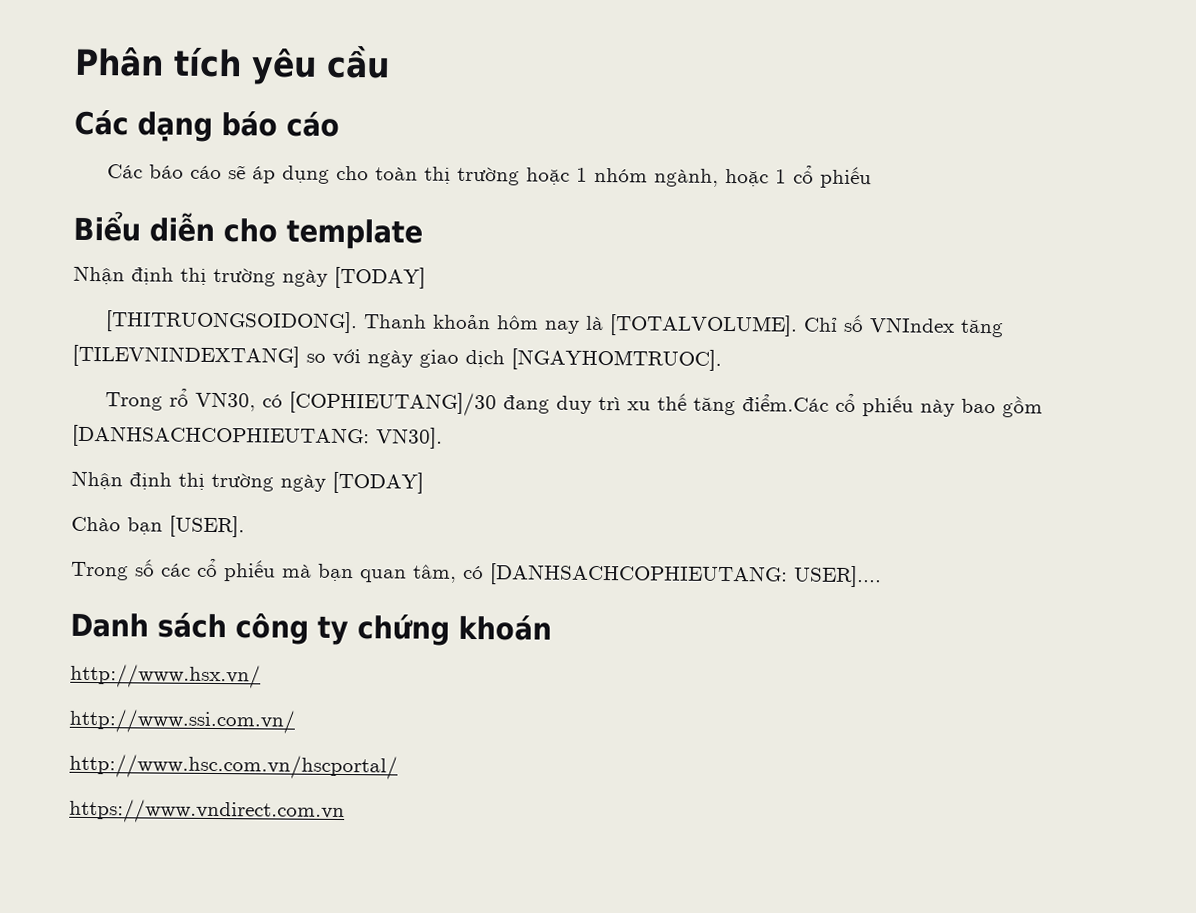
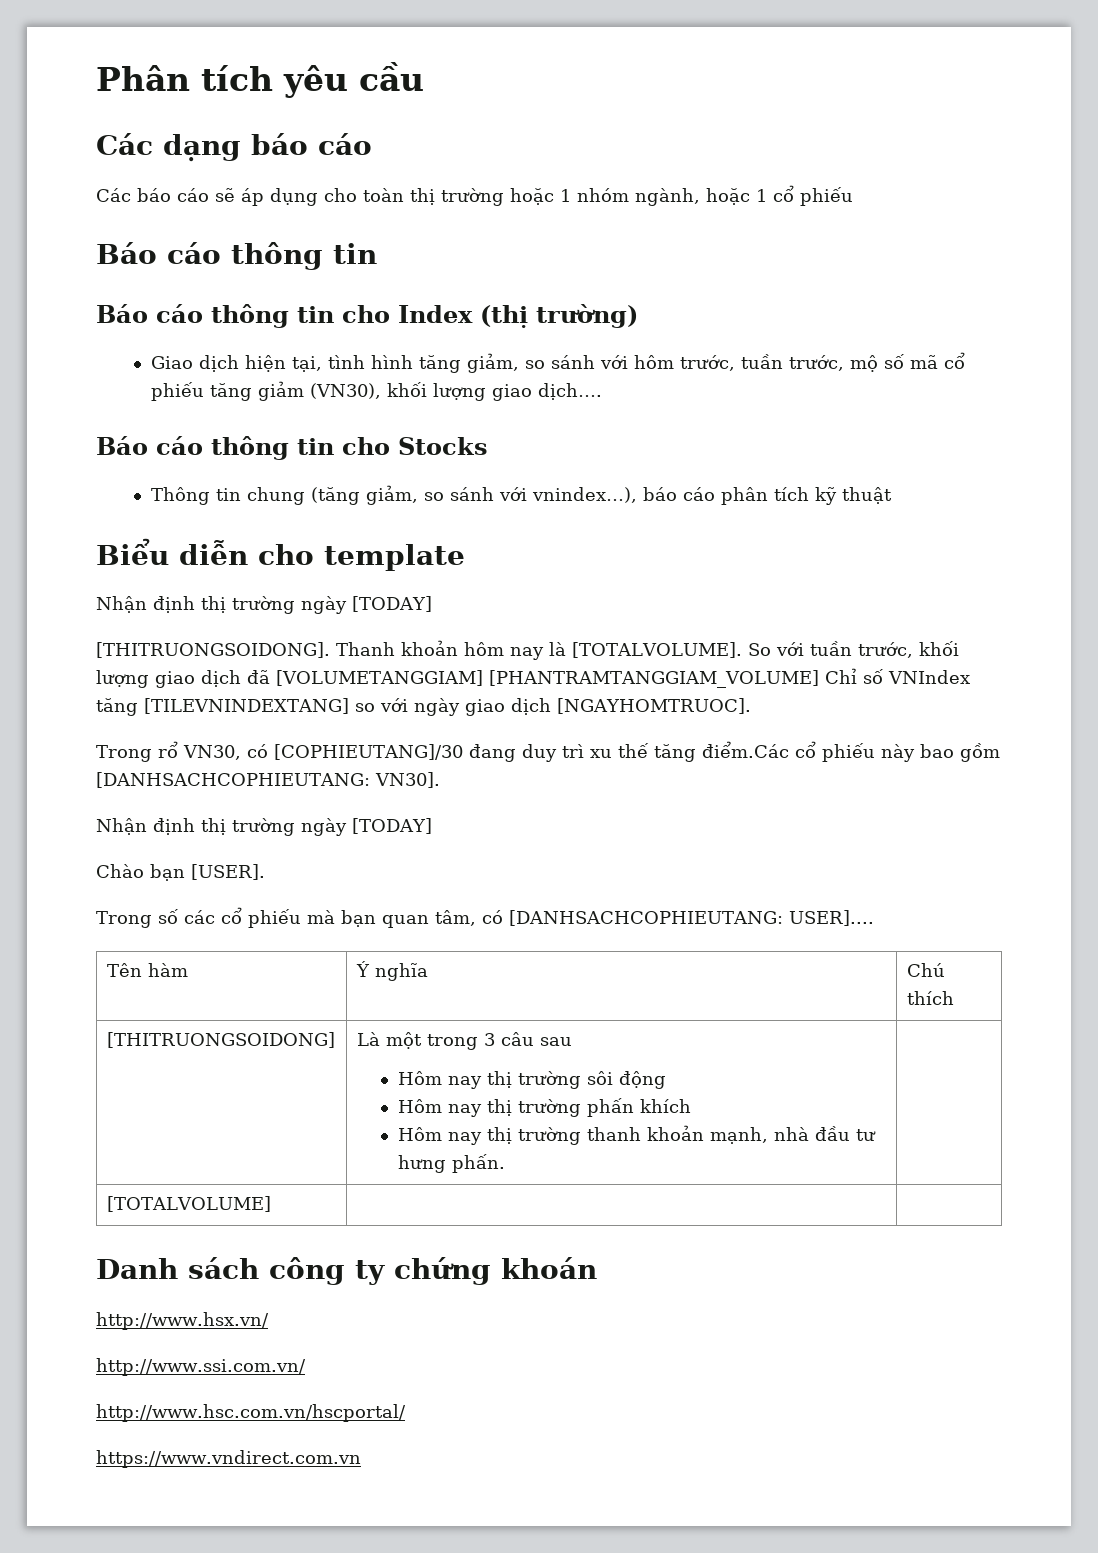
  Các báo cáo sẽ áp dụng cho toàn thị trường hoặc 1 nhóm ngành, hoặc 1 cổ phiếu
+ Báo cáo thông tin
+ Báo cáo thông tin cho Index (thị trường)
+ Giao dịch hiện tại, tình hình tăng giảm, so sánh với hôm trước, tuần trước, mộ số mã cổ phiếu tăng giảm (VN30), khối lượng giao dịch….
+ Báo cáo thông tin cho Stocks
+ Thông tin chung (tăng giảm, so sánh với vnindex…), báo cáo phân tích kỹ thuật
- Chỉ số VNIndex tăng [TILEVNINDEXTANG] so với ngày giao dịch [NGAYHOMTRUOC].
+ So với tuần trước, khối lượng giao dịch đã [VOLUMETANGGIAM] [PHANTRAMTANGGIAM_VOLUME] Chỉ số VNIndex tăng [TILEVNINDEXTANG] so với ngày giao dịch [NGAYHOMTRUOC].
+ Tên hàm | Ý nghĩa | Chú thích
+ [THITRUONGSOIDONG] | Là một trong 3 câu sau
+ Hôm nay thị trường sôi động
+ Hôm nay thị trường phấn khích
+ Hôm nay thị trường thanh khoản mạnh, nhà đầu tư hưng phấn. |
+ [TOTALVOLUME] | |

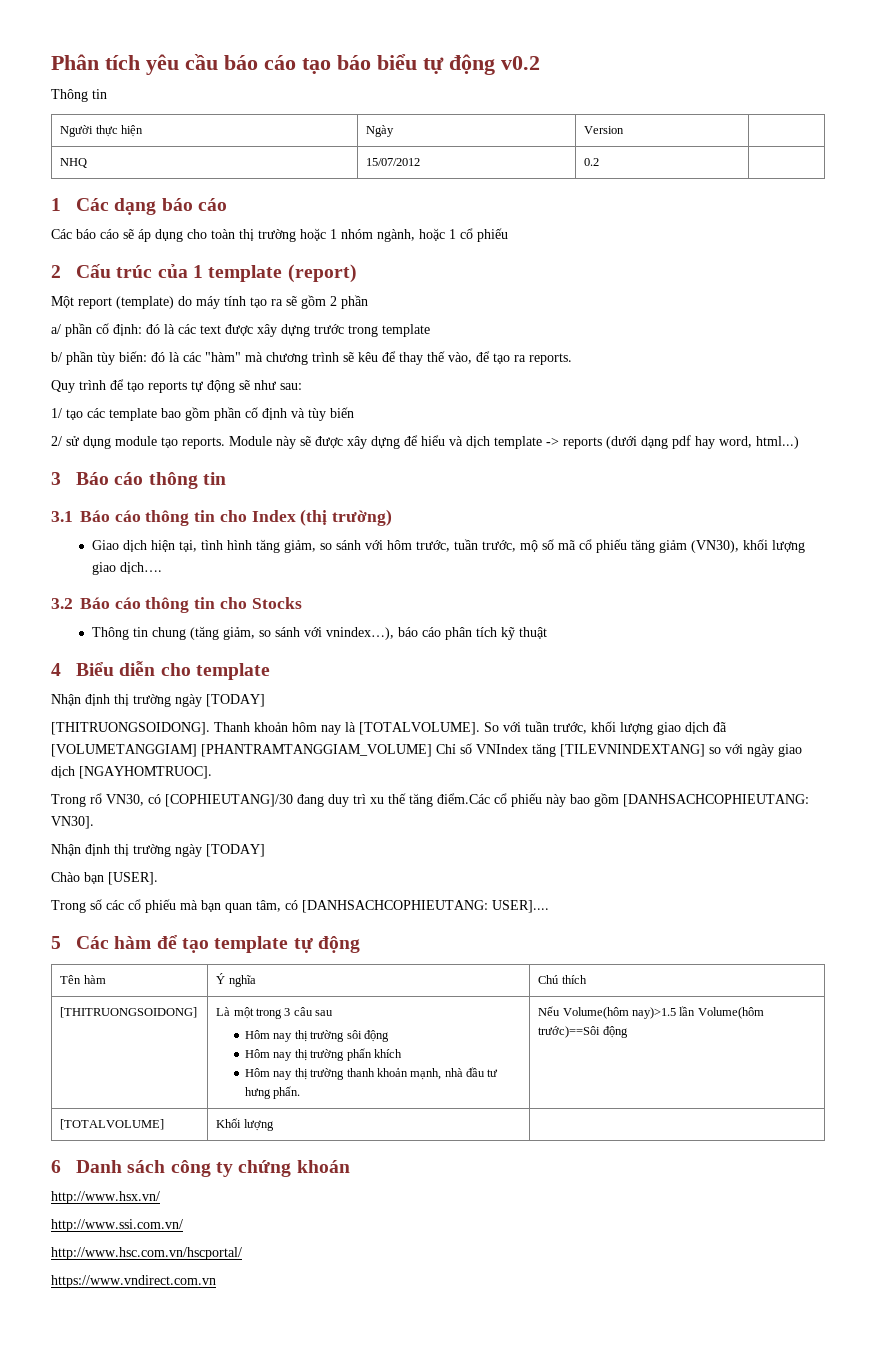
- Phân tích yêu cầu
- Các dạng báo cáo
+ Phân tích yêu cầu báo cáo tạo báo biểu tự động v0.2
+ Thông tin
+ Người thực hiện | Ngày | Version |
+ NHQ | 15/07/2012 | 0.2 |
+ 1 Các dạng báo cáo
  Các báo cáo sẽ áp dụng cho toàn thị trường hoặc 1 nhóm ngành, hoặc 1 cổ phiếu
- Báo cáo thông tin
+ 2 Cấu trúc của 1 template (report)
+ Một report (template) do máy tính tạo ra sẽ gồm 2 phần
+ a/ phần cố định: đó là các text được xây dựng trước trong template
+ b/ phần tùy biến: đó là các "hàm" mà chương trình sẽ kêu để thay thế vào, để tạo ra reports.
+ Quy trình để tạo reports tự động sẽ như sau:
+ 1/ tạo các template bao gồm phần cố định và tùy biến
+ 2/ sử dụng module tạo reports. Module này sẽ được xây dựng để hiểu và dịch template -> reports (dưới dạng pdf hay word, html...)
+ 3 Báo cáo thông tin
- Báo cáo thông tin cho Index (thị trường)
+ 3.1 Báo cáo thông tin cho Index (thị trường)
- Báo cáo thông tin cho Stocks
+ 3.2 Báo cáo thông tin cho Stocks
- Biểu diễn cho template
+ 4 Biểu diễn cho template
+ 5 Các hàm để tạo template tự động
  [THITRUONGSOIDONG] | Là một trong 3 câu sau
  Hôm nay thị trường sôi động
  Hôm nay thị trường phấn khích
- Hôm nay thị trường thanh khoản mạnh, nhà đầu tư hưng phấn. |
- [TOTALVOLUME] | |
- Danh sách công ty chứng khoán
+ Hôm nay thị trường thanh khoản mạnh, nhà đầu tư hưng phấn. | Nếu Volume(hôm nay)>1.5 lần Volume(hôm trước)==Sôi động
+ [TOTALVOLUME] | Khối lượng |
+ 6 Danh sách công ty chứng khoán

